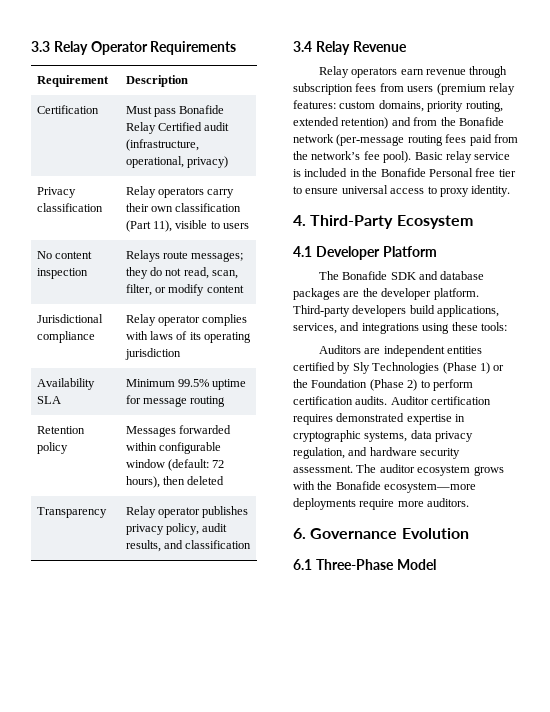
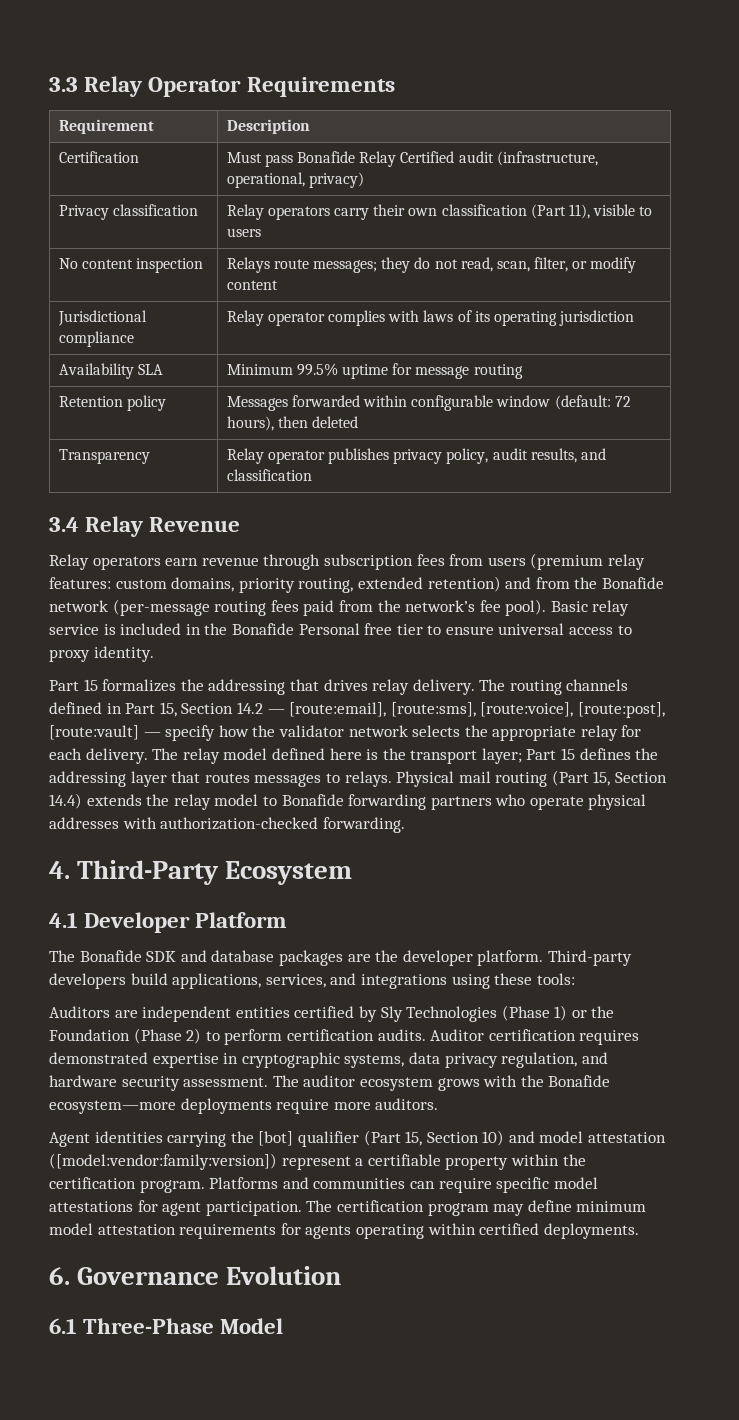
+ Part 15 formalizes the addressing that drives relay delivery. The routing channels defined in Part 15, Section 14.2 — [route:email], [route:sms], [route:voice], [route:post], [route:vault] — specify how the validator network selects the appropriate relay for each delivery. The relay model defined here is the transport layer; Part 15 defines the addressing layer that routes messages to relays. Physical mail routing (Part 15, Section 14.4) extends the relay model to Bonafide forwarding partners who operate physical addresses with authorization-checked forwarding.
+ Agent identities carrying the [bot] qualifier (Part 15, Section 10) and model attestation ([model:vendor:family:version]) represent a certifiable property within the certification program. Platforms and communities can require specific model attestations for agent participation. The certification program may define minimum model attestation requirements for agents operating within certified deployments.

